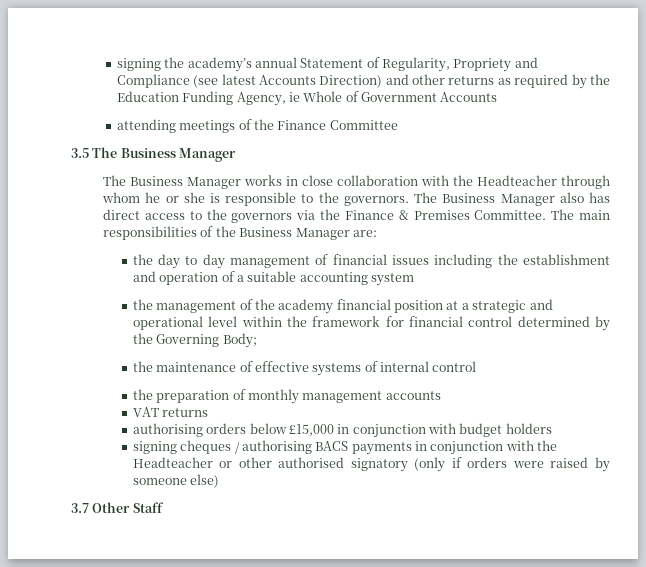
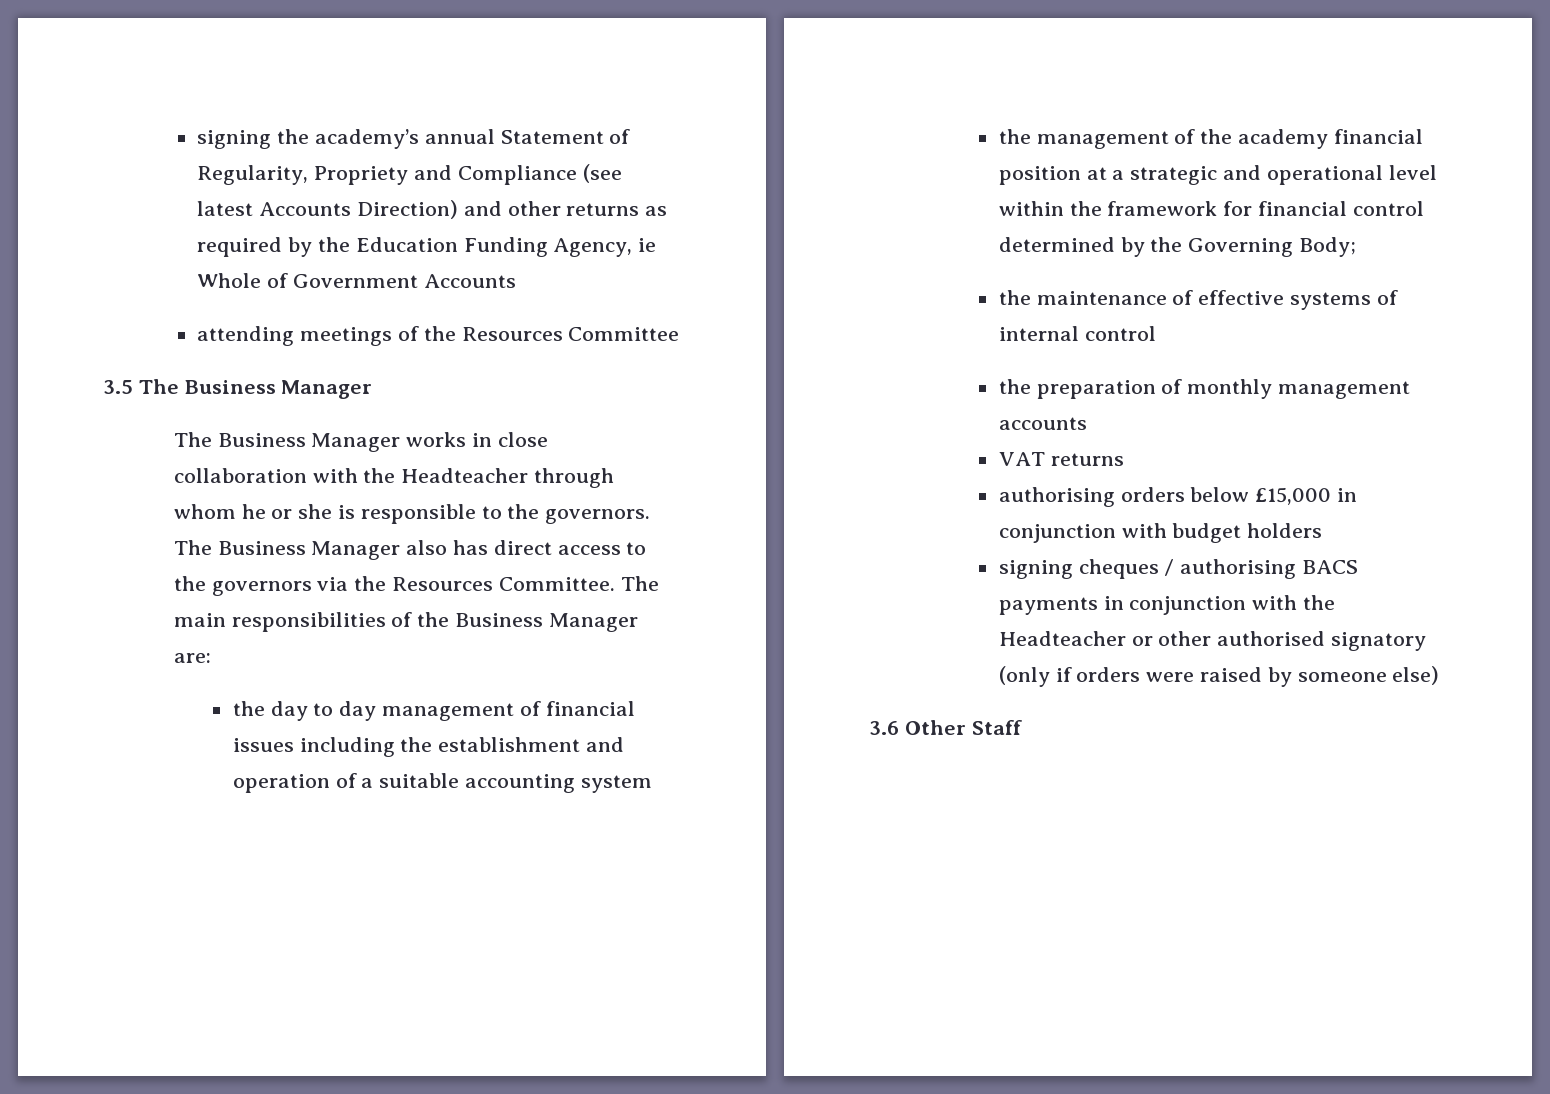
- attending meetings of the Finance Committee
+ attending meetings of the Resources Committee
- The Business Manager also has direct access to the governors via the Finance & Premises Committee.
+ The Business Manager also has direct access to the governors via the Resources Committee.
- 3.7 Other Staff
+ 3.6 Other Staff

